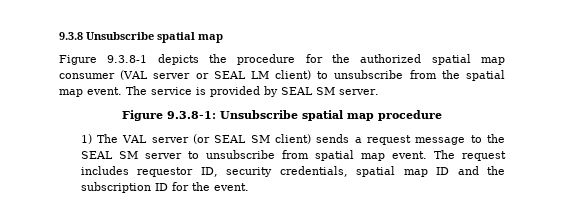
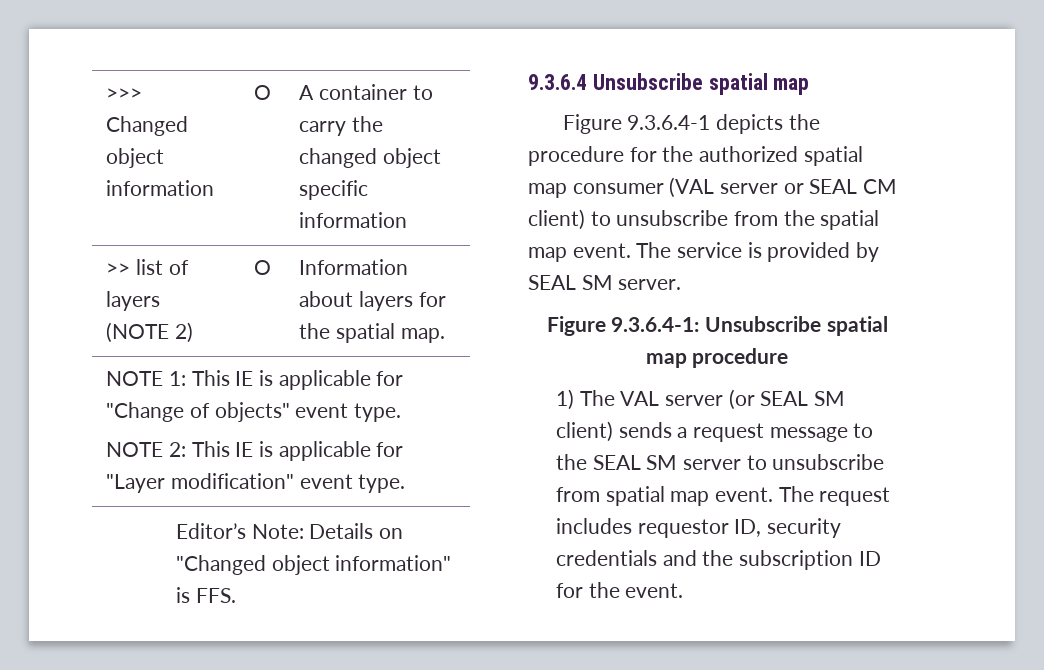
- 9.3.8 Unsubscribe spatial map
+ >>> Changed object information | O | A container to carry the changed object specific information
+ >> list of layers (NOTE 2) | O | Information about layers for the spatial map.
+ NOTE 1: This IE is applicable for "Change of objects" event type.
+ NOTE 2: This IE is applicable for "Layer modification" event type.
+ Editor’s Note: Details on "Changed object information" is FFS.
+ 9.3.6.4 Unsubscribe spatial map
- Figure 9.3.8-1 depicts the procedure for the authorized spatial map consumer (VAL server or SEAL LM client) to unsubscribe from the spatial map event.
+ Figure 9.3.6.4-1 depicts the procedure for the authorized spatial map consumer (VAL server or SEAL CM client) to unsubscribe from the spatial map event.
- Figure 9.3.8-1: Unsubscribe spatial map procedure
+ Figure 9.3.6.4-1: Unsubscribe spatial map procedure
- The request includes requestor ID, security credentials, spatial map ID and the subscription ID for the event.
+ The request includes requestor ID, security credentials and the subscription ID for the event.

